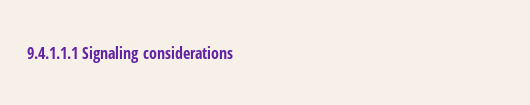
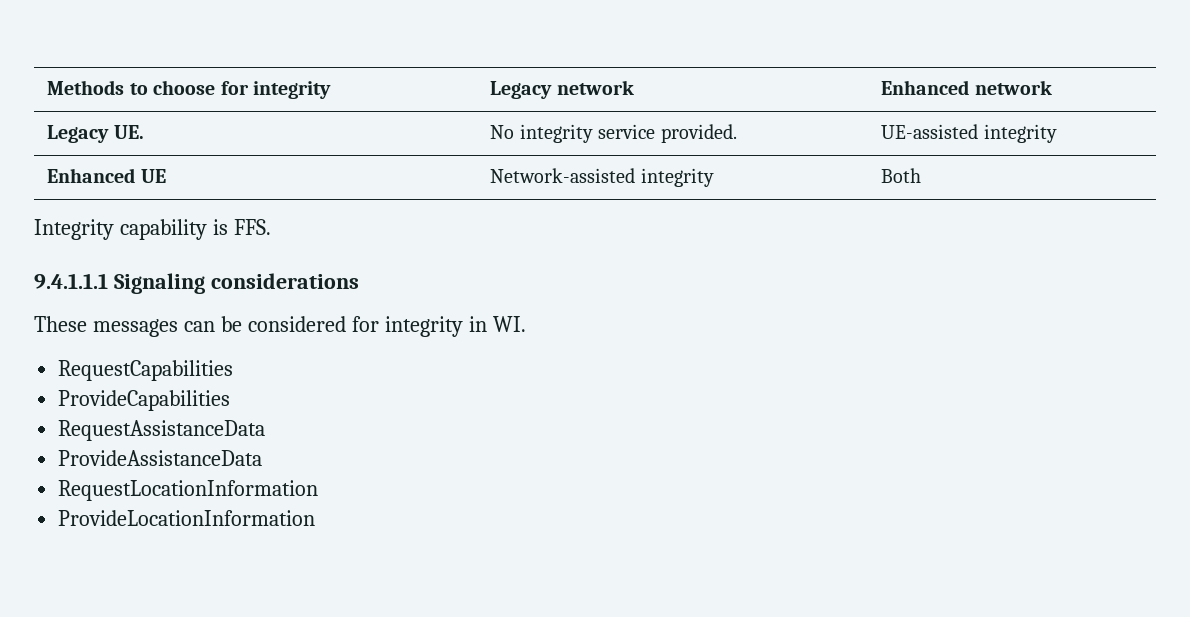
+ Methods to choose for integrity | Legacy network | Enhanced network
+ Legacy UE. | No integrity service provided. | UE-assisted integrity
+ Enhanced UE | Network-assisted integrity | Both
+ Integrity capability is FFS.
  9.4.1.1.1 Signaling considerations
+ These messages can be considered for integrity in WI.
+ RequestCapabilities
+ ProvideCapabilities
+ RequestAssistanceData
+ ProvideAssistanceData
+ RequestLocationInformation
+ ProvideLocationInformation

